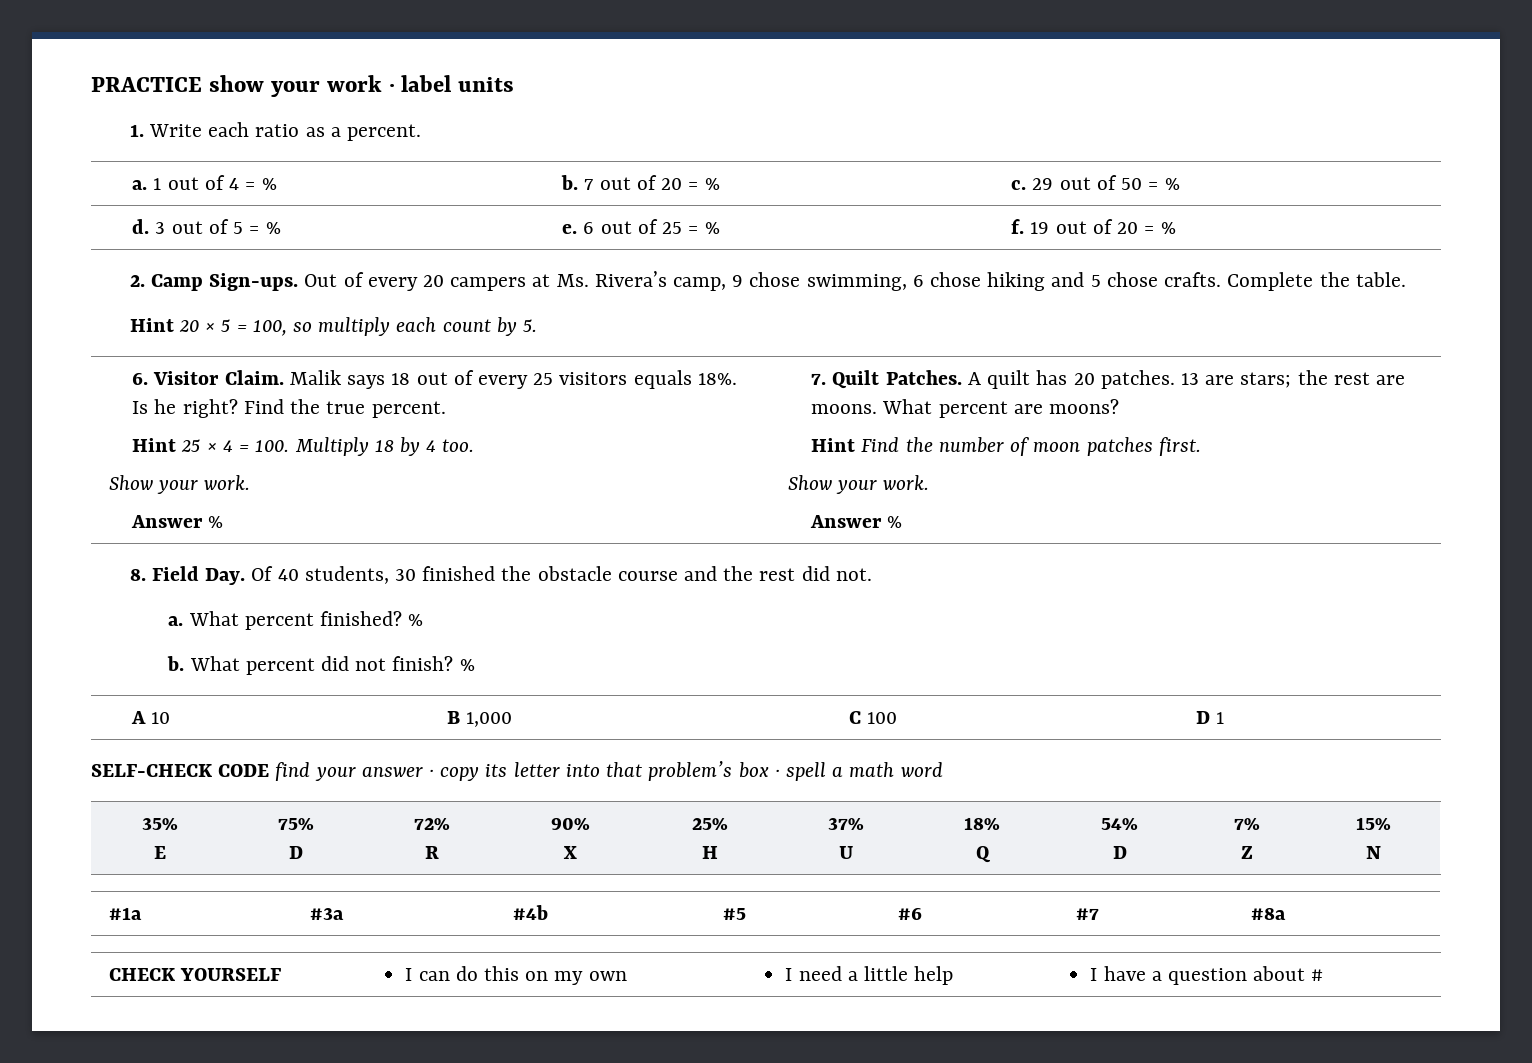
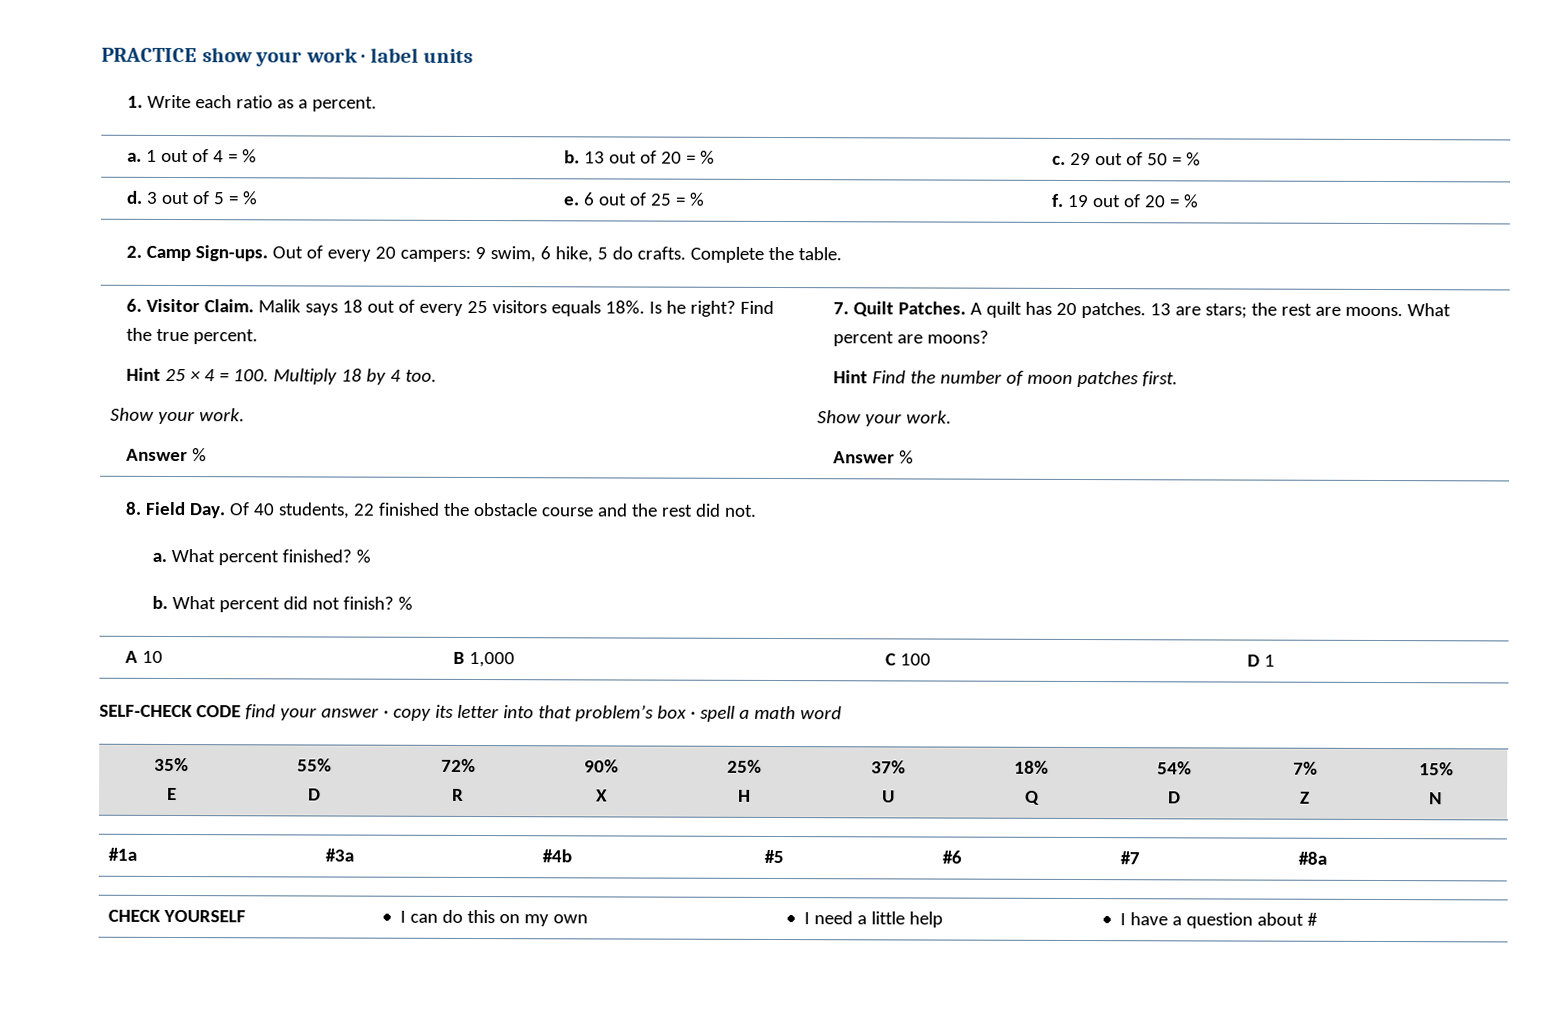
- a. 1 out of 4 = % | b. 7 out of 20 = % | c. 29 out of 50 = %
+ a. 1 out of 4 = % | b. 13 out of 20 = % | c. 29 out of 50 = %
- Out of every 20 campers at Ms. Rivera’s camp, 9 chose swimming, 6 chose hiking and 5 chose crafts. Complete the table.
- Hint 20 × 5 = 100, so multiply each count by 5.
+ Out of every 20 campers: 9 swim, 6 hike, 5 do crafts. Complete the table.
- 8. Field Day. Of 40 students, 30 finished the obstacle course and the rest did not.
+ 8. Field Day. Of 40 students, 22 finished the obstacle course and the rest did not.
  35%
- E | 75%
+ E | 55%

